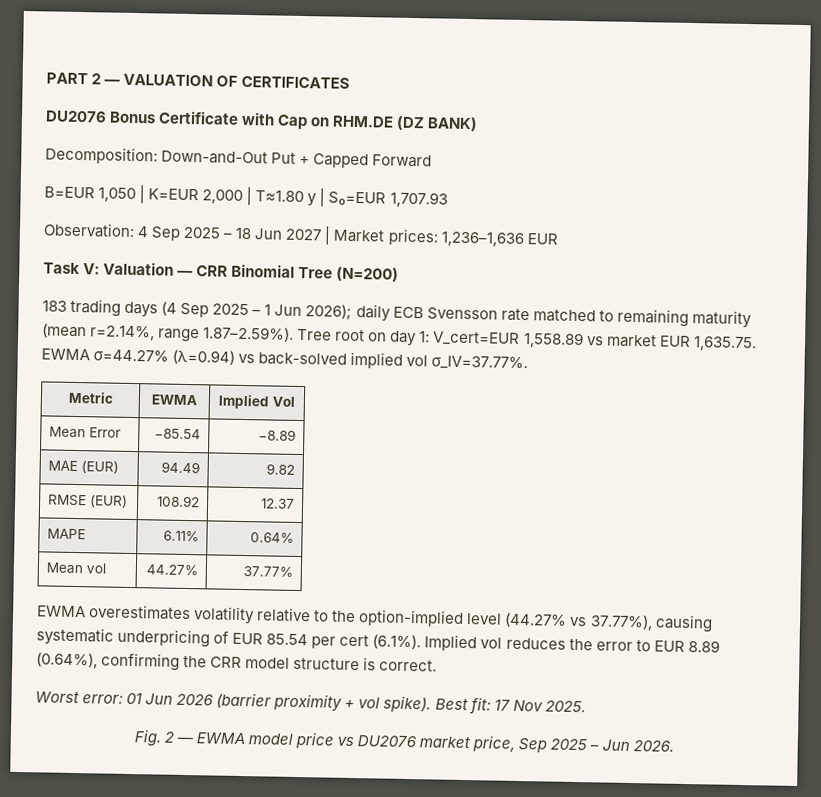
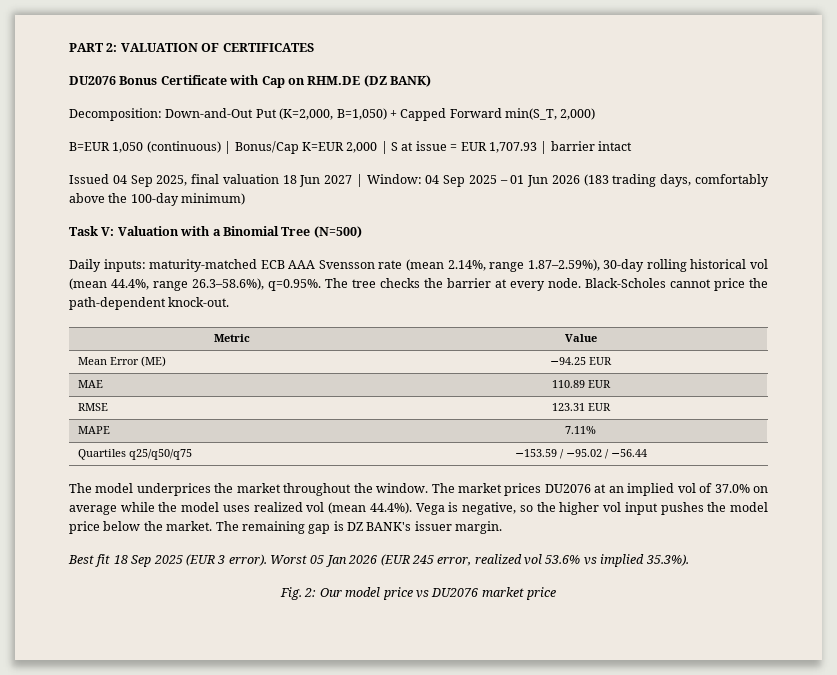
- PART 2 — VALUATION OF CERTIFICATES
+ PART 2: VALUATION OF CERTIFICATES
- Decomposition: Down-and-Out Put + Capped Forward
+ Decomposition: Down-and-Out Put (K=2,000, B=1,050) + Capped Forward min(S_T, 2,000)
- B=EUR 1,050 | K=EUR 2,000 | T≈1.80 y | S₀=EUR 1,707.93
- Observation: 4 Sep 2025 – 18 Jun 2027 | Market prices: 1,236–1,636 EUR
- Task V: Valuation — CRR Binomial Tree (N=200)
- 183 trading days (4 Sep 2025 – 1 Jun 2026); daily ECB Svensson rate matched to remaining maturity (mean r=2.14%, range 1.87–2.59%). Tree root on day 1: V_cert=EUR 1,558.89 vs market EUR 1,635.75. EWMA σ=44.27% (λ=0.94) vs back-solved implied vol σ_IV=37.77%.
- Metric | EWMA | Implied Vol
- Mean Error | −85.54 | −8.89
- MAE (EUR) | 94.49 | 9.82
- RMSE (EUR) | 108.92 | 12.37
- MAPE | 6.11% | 0.64%
- Mean vol | 44.27% | 37.77%
- EWMA overestimates volatility relative to the option-implied level (44.27% vs 37.77%), causing systematic underpricing of EUR 85.54 per cert (6.1%). Implied vol reduces the error to EUR 8.89 (0.64%), confirming the CRR model structure is correct.
- Worst error: 01 Jun 2026 (barrier proximity + vol spike). Best fit: 17 Nov 2025.
- Fig. 2 — EWMA model price vs DU2076 market price, Sep 2025 – Jun 2026.
+ B=EUR 1,050 (continuous) | Bonus/Cap K=EUR 2,000 | S at issue = EUR 1,707.93 | barrier intact
+ Issued 04 Sep 2025, final valuation 18 Jun 2027 | Window: 04 Sep 2025 – 01 Jun 2026 (183 trading days, comfortably above the 100-day minimum)
+ Task V: Valuation with a Binomial Tree (N=500)
+ Daily inputs: maturity-matched ECB AAA Svensson rate (mean 2.14%, range 1.87–2.59%), 30-day rolling historical vol (mean 44.4%, range 26.3–58.6%), q=0.95%. The tree checks the barrier at every node. Black-Scholes cannot price the path-dependent knock-out.
+ Metric | Value
+ Mean Error (ME) | −94.25 EUR
+ MAE | 110.89 EUR
+ RMSE | 123.31 EUR
+ MAPE | 7.11%
+ Quartiles q25/q50/q75 | −153.59 / −95.02 / −56.44
+ The model underprices the market throughout the window. The market prices DU2076 at an implied vol of 37.0% on average while the model uses realized vol (mean 44.4%). Vega is negative, so the higher vol input pushes the model price below the market. The remaining gap is DZ BANK's issuer margin.
+ Best fit 18 Sep 2025 (EUR 3 error). Worst 05 Jan 2026 (EUR 245 error, realized vol 53.6% vs implied 35.3%).
+ Fig. 2: Our model price vs DU2076 market price

